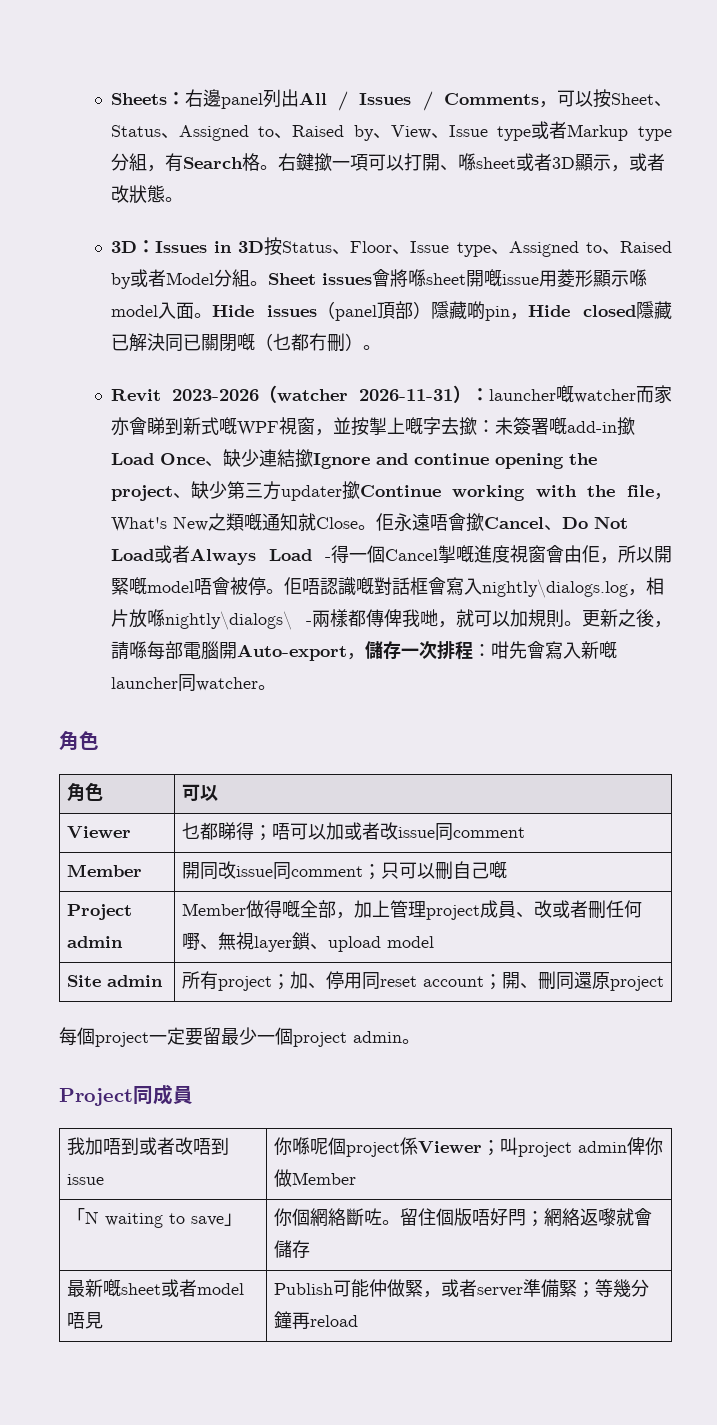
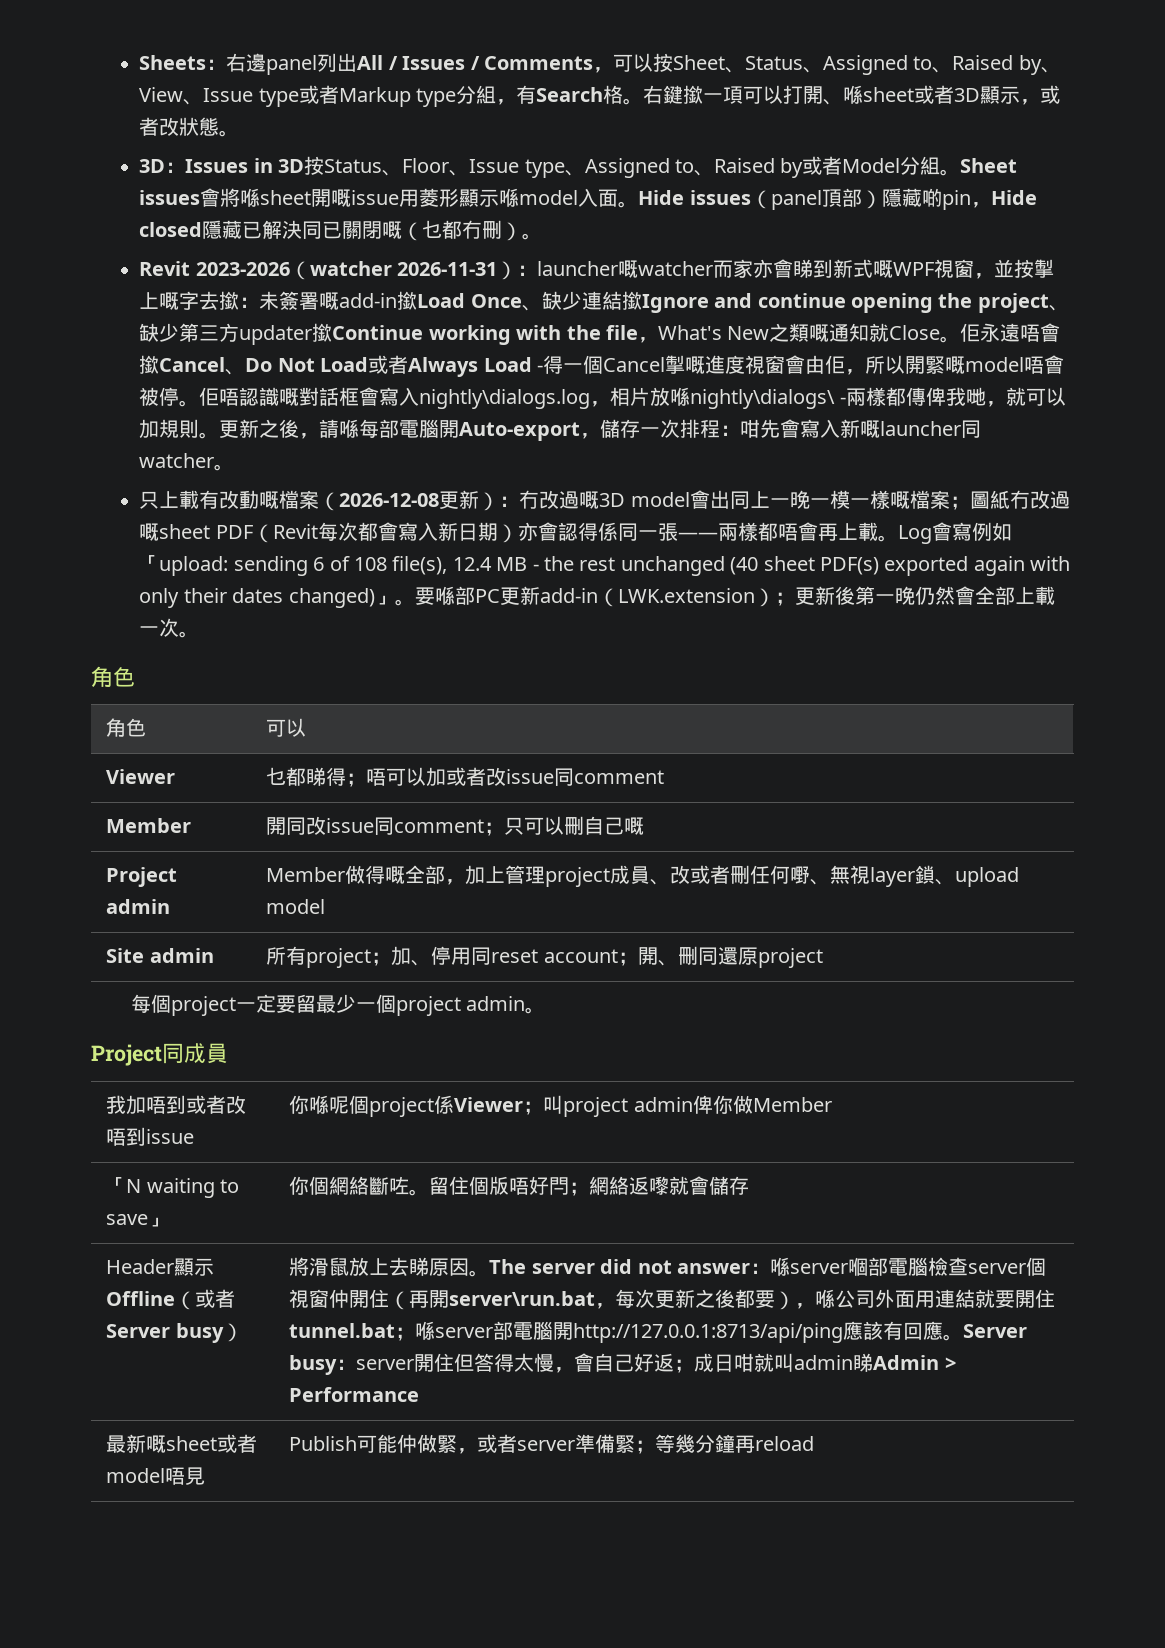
+ 只上載有改動嘅檔案（2026-12-08更新）：冇改過嘅3D model會出同上一晚一模一樣嘅檔案；圖紙冇改過嘅sheet PDF（Revit每次都會寫入新日期）亦會認得係同一張——兩樣都唔會再上載。Log會寫例如「upload: sending 6 of 108 file(s), 12.4 MB - the rest unchanged (40 sheet PDF(s) exported again with only their dates changed)」。要喺部PC更新add-in（LWK.extension）；更新後第一晚仍然會全部上載一次。
+ Header顯示Offline（或者Server busy） | 將滑鼠放上去睇原因。The server did not answer：喺server嗰部電腦檢查server個視窗仲開住（再開server\run.bat，每次更新之後都要），喺公司外面用連結就要開住tunnel.bat；喺server部電腦開http://127.0.0.1:8713/api/ping應該有回應。Server busy：server開住但答得太慢，會自己好返；成日咁就叫admin睇Admin > Performance

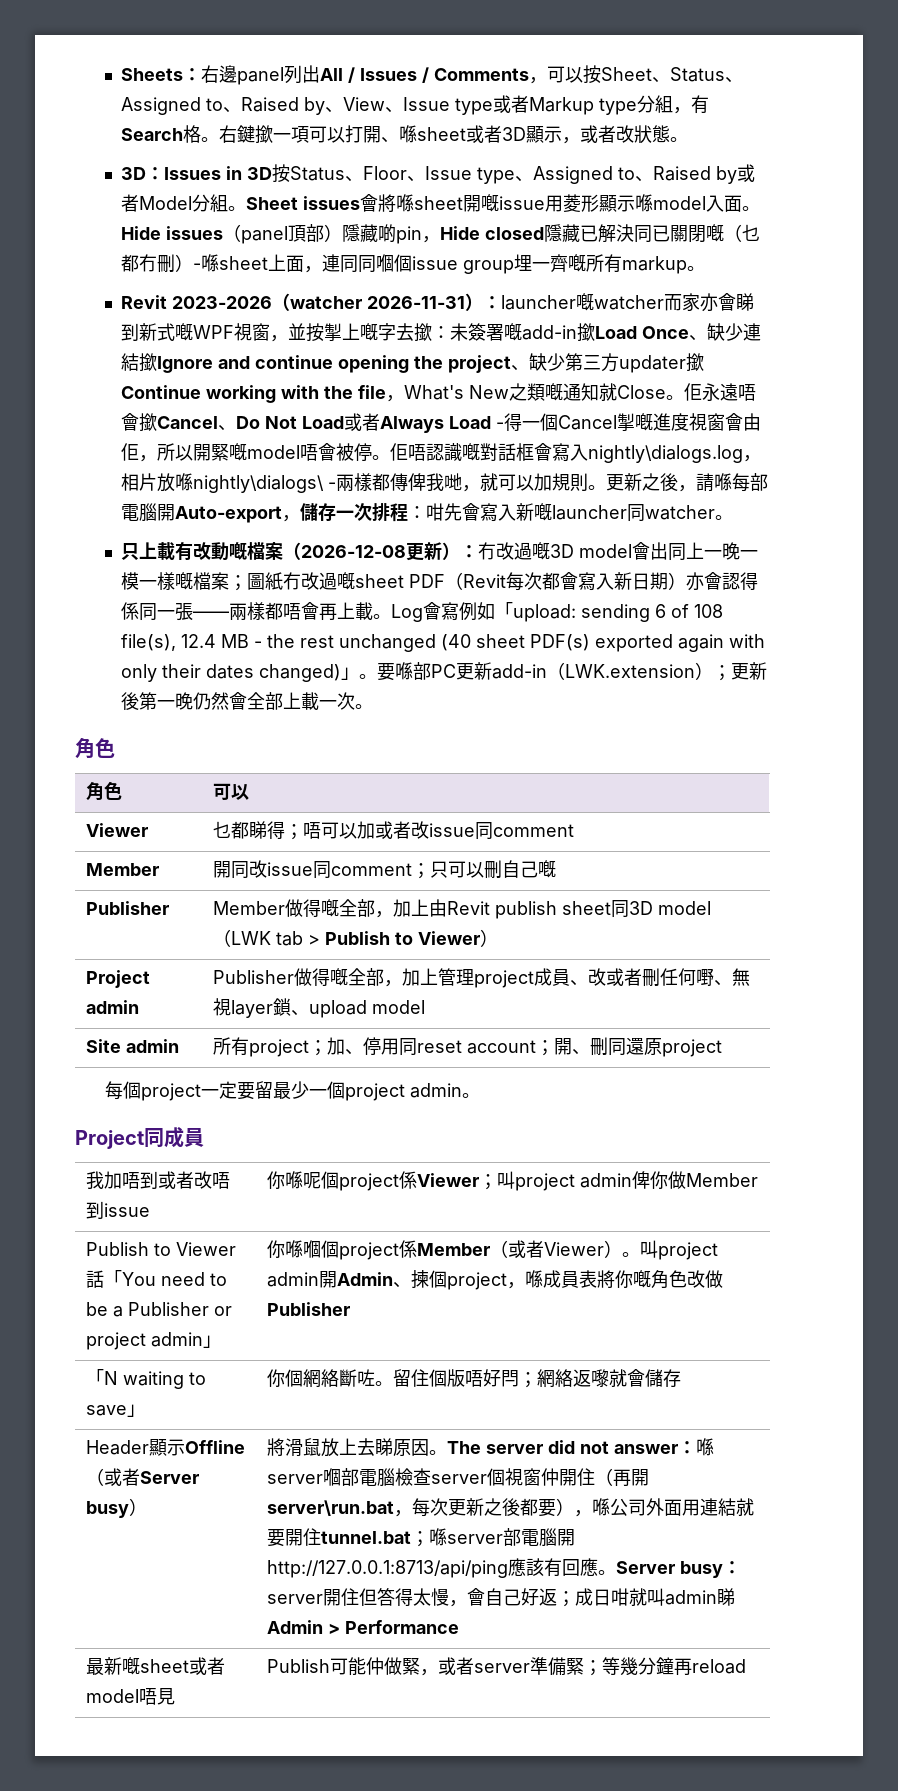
- Hide issues（panel頂部）隱藏啲pin，Hide closed隱藏已解決同已關閉嘅（乜都冇刪）。
+ Hide issues（panel頂部）隱藏啲pin，Hide closed隱藏已解決同已關閉嘅（乜都冇刪）-喺sheet上面，連同同嗰個issue group埋一齊嘅所有markup。
+ Publisher | Member做得嘅全部，加上由Revit publish sheet同3D model（LWK tab > Publish to Viewer）
- Project admin | Member做得嘅全部，加上管理project成員、改或者刪任何嘢、無視layer鎖、upload model
+ Project admin | Publisher做得嘅全部，加上管理project成員、改或者刪任何嘢、無視layer鎖、upload model
+ Publish to Viewer話「You need to be a Publisher or project admin」 | 你喺嗰個project係Member（或者Viewer）。叫project admin開Admin、揀個project，喺成員表將你嘅角色改做Publisher

